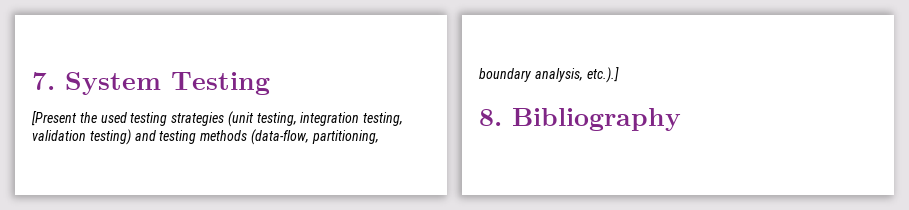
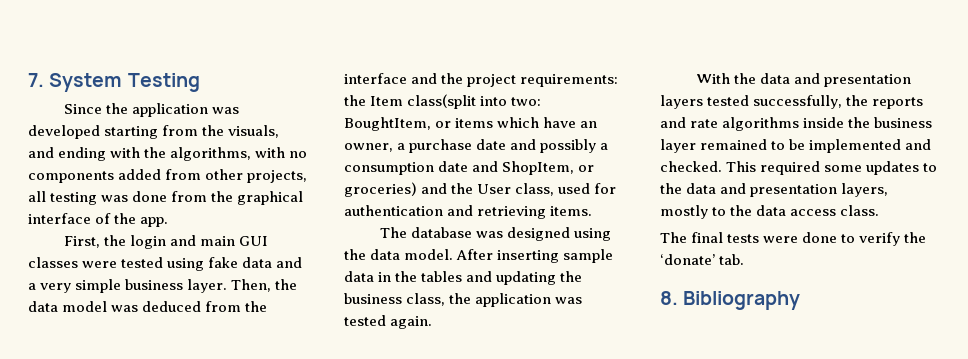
- [Present the used testing strategies (unit testing, integration testing, validation testing) and testing methods (data-flow, partitioning, boundary analysis, etc.).]
+ Since the application was developed starting from the visuals, and ending with the algorithms, with no components added from other projects, all testing was done from the graphical interface of the app.
+ First, the login and main GUI classes were tested using fake data and a very simple business layer. Then, the data model was deduced from the interface and the project requirements: the Item class(split into two: BoughtItem, or items which have an owner, a purchase date and possibly a consumption date and ShopItem, or groceries) and the User class, used for authentication and retrieving items.
+ The database was designed using the data model. After inserting sample data in the tables and updating the business class, the application was tested again.
+ With the data and presentation layers tested successfully, the reports and rate algorithms inside the business layer remained to be implemented and checked. This required some updates to the data and presentation layers, mostly to the data access class.
+ The final tests were done to verify the ‘donate’ tab.

